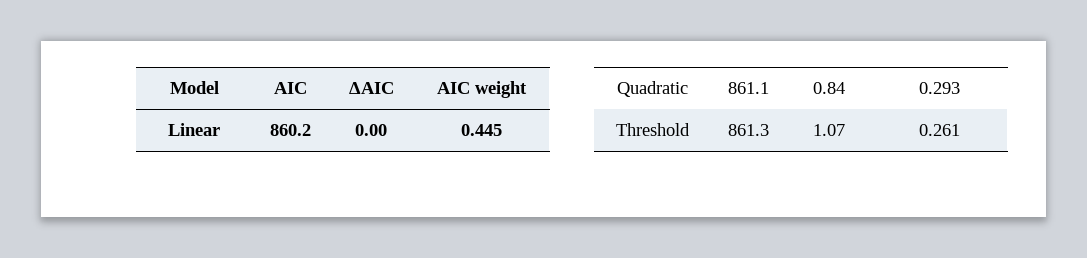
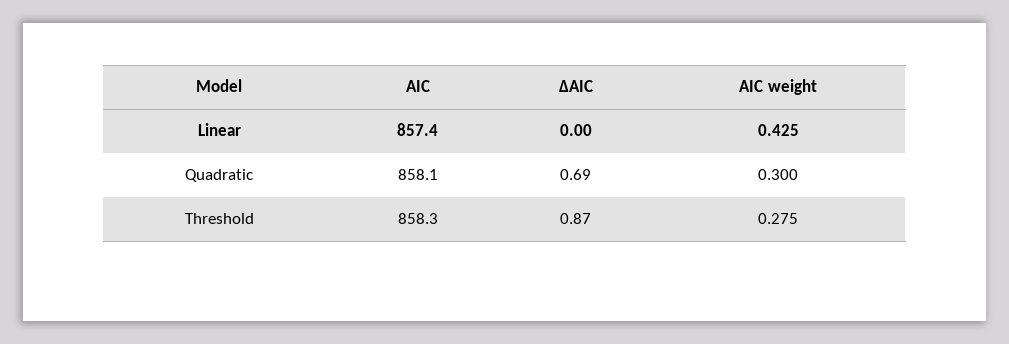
- Linear | 860.2 | 0.00 | 0.445
+ Linear | 857.4 | 0.00 | 0.425
- Quadratic | 861.1 | 0.84 | 0.293
- Threshold | 861.3 | 1.07 | 0.261
+ Quadratic | 858.1 | 0.69 | 0.300
+ Threshold | 858.3 | 0.87 | 0.275

